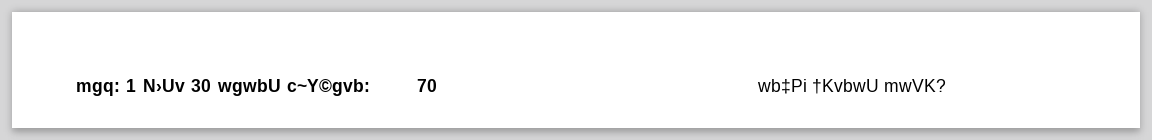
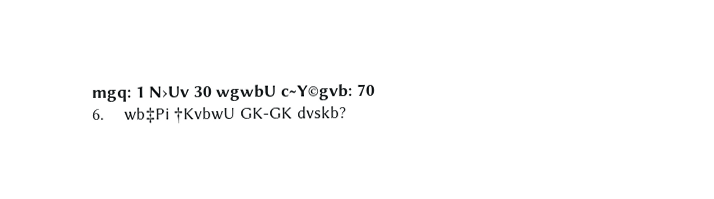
- wb‡Pi †KvbwU mwVK?
+ 6. wb‡Pi †KvbwU GK-GK dvskb?

